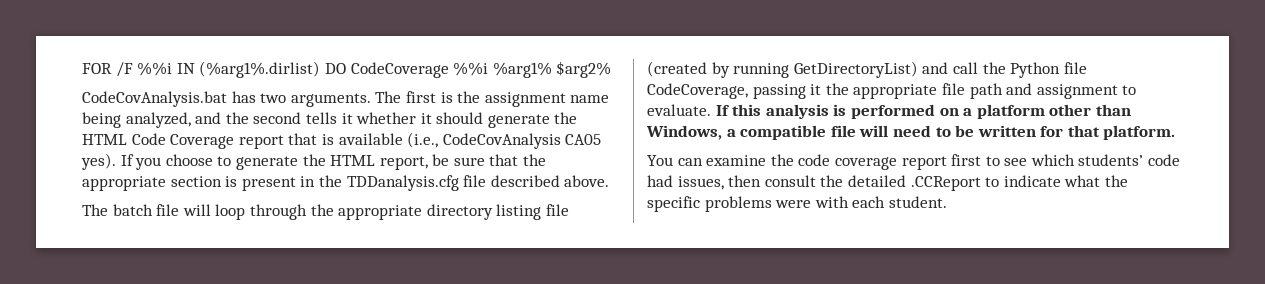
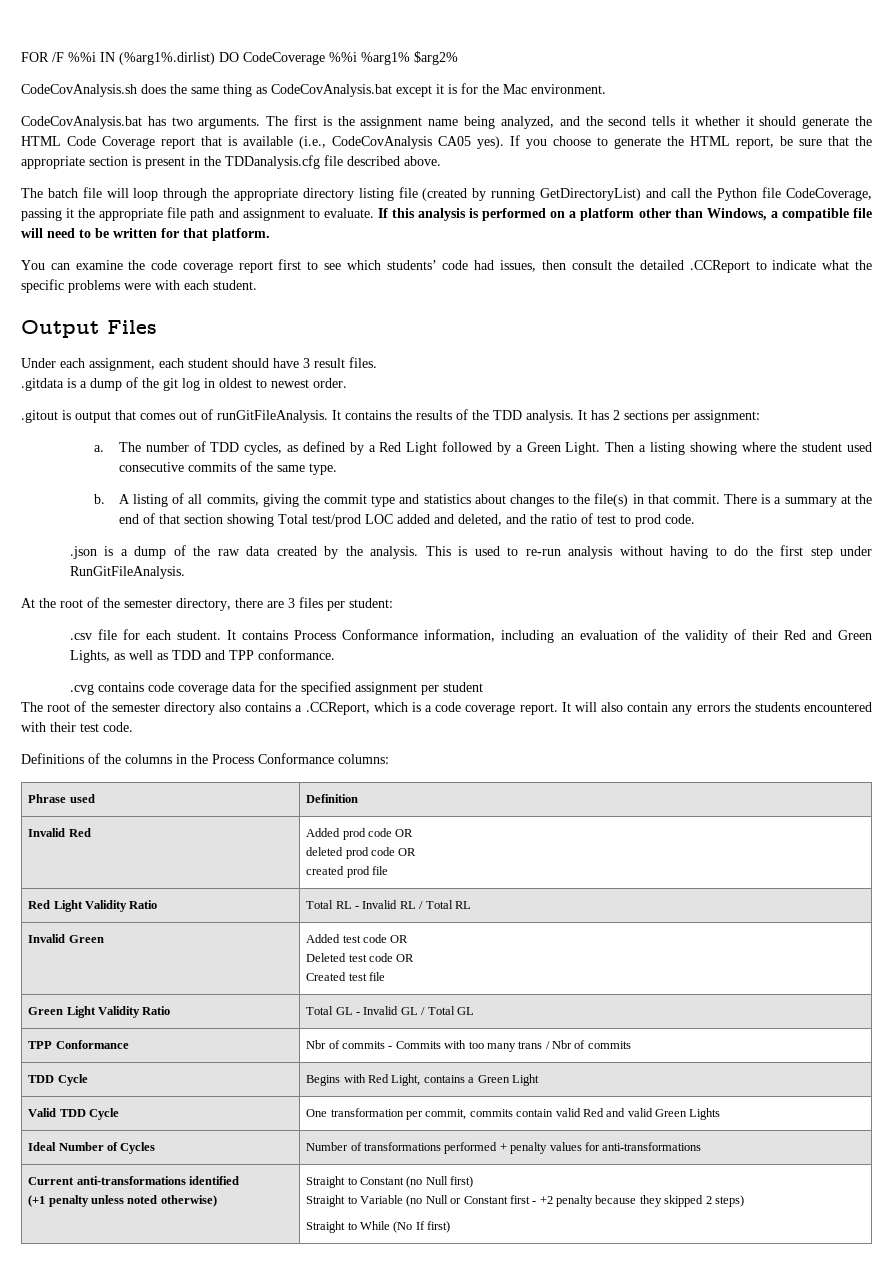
+ CodeCovAnalysis.sh does the same thing as CodeCovAnalysis.bat except it is for the Mac environment.
+ Output Files
+ Under each assignment, each student should have 3 result files.
+ .gitdata is a dump of the git log in oldest to newest order.
+ .gitout is output that comes out of runGitFileAnalysis. It contains the results of the TDD analysis. It has 2 sections per assignment:
+ a. The number of TDD cycles, as defined by a Red Light followed by a Green Light. Then a listing showing where the student used consecutive commits of the same type.
+ b. A listing of all commits, giving the commit type and statistics about changes to the file(s) in that commit. There is a summary at the end of that section showing Total test/prod LOC added and deleted, and the ratio of test to prod code.
+ .json is a dump of the raw data created by the analysis. This is used to re-run analysis without having to do the first step under RunGitFileAnalysis.
+ At the root of the semester directory, there are 3 files per student:
+ .csv file for each student. It contains Process Conformance information, including an evaluation of the validity of their Red and Green Lights, as well as TDD and TPP conformance.
+ .cvg contains code coverage data for the specified assignment per student
+ The root of the semester directory also contains a .CCReport, which is a code coverage report. It will also contain any errors the students encountered with their test code.
+ Definitions of the columns in the Process Conformance columns:
+ Phrase used | Definition
+ Invalid Red | Added prod code OR
+ deleted prod code OR
+ created prod file
+ Red Light Validity Ratio | Total RL - Invalid RL / Total RL
+ Invalid Green | Added test code OR
+ Deleted test code OR
+ Created test file
+ Green Light Validity Ratio | Total GL - Invalid GL / Total GL
+ TPP Conformance | Nbr of commits - Commits with too many trans / Nbr of commits
+ TDD Cycle | Begins with Red Light, contains a Green Light
+ Valid TDD Cycle | One transformation per commit, commits contain valid Red and valid Green Lights
+ Ideal Number of Cycles | Number of transformations performed + penalty values for anti-transformations
+ Current anti-transformations identified
+ (+1 penalty unless noted otherwise) | Straight to Constant (no Null first)
+ Straight to Variable (no Null or Constant first - +2 penalty because they skipped 2 steps)
+ Straight to While (No If first)

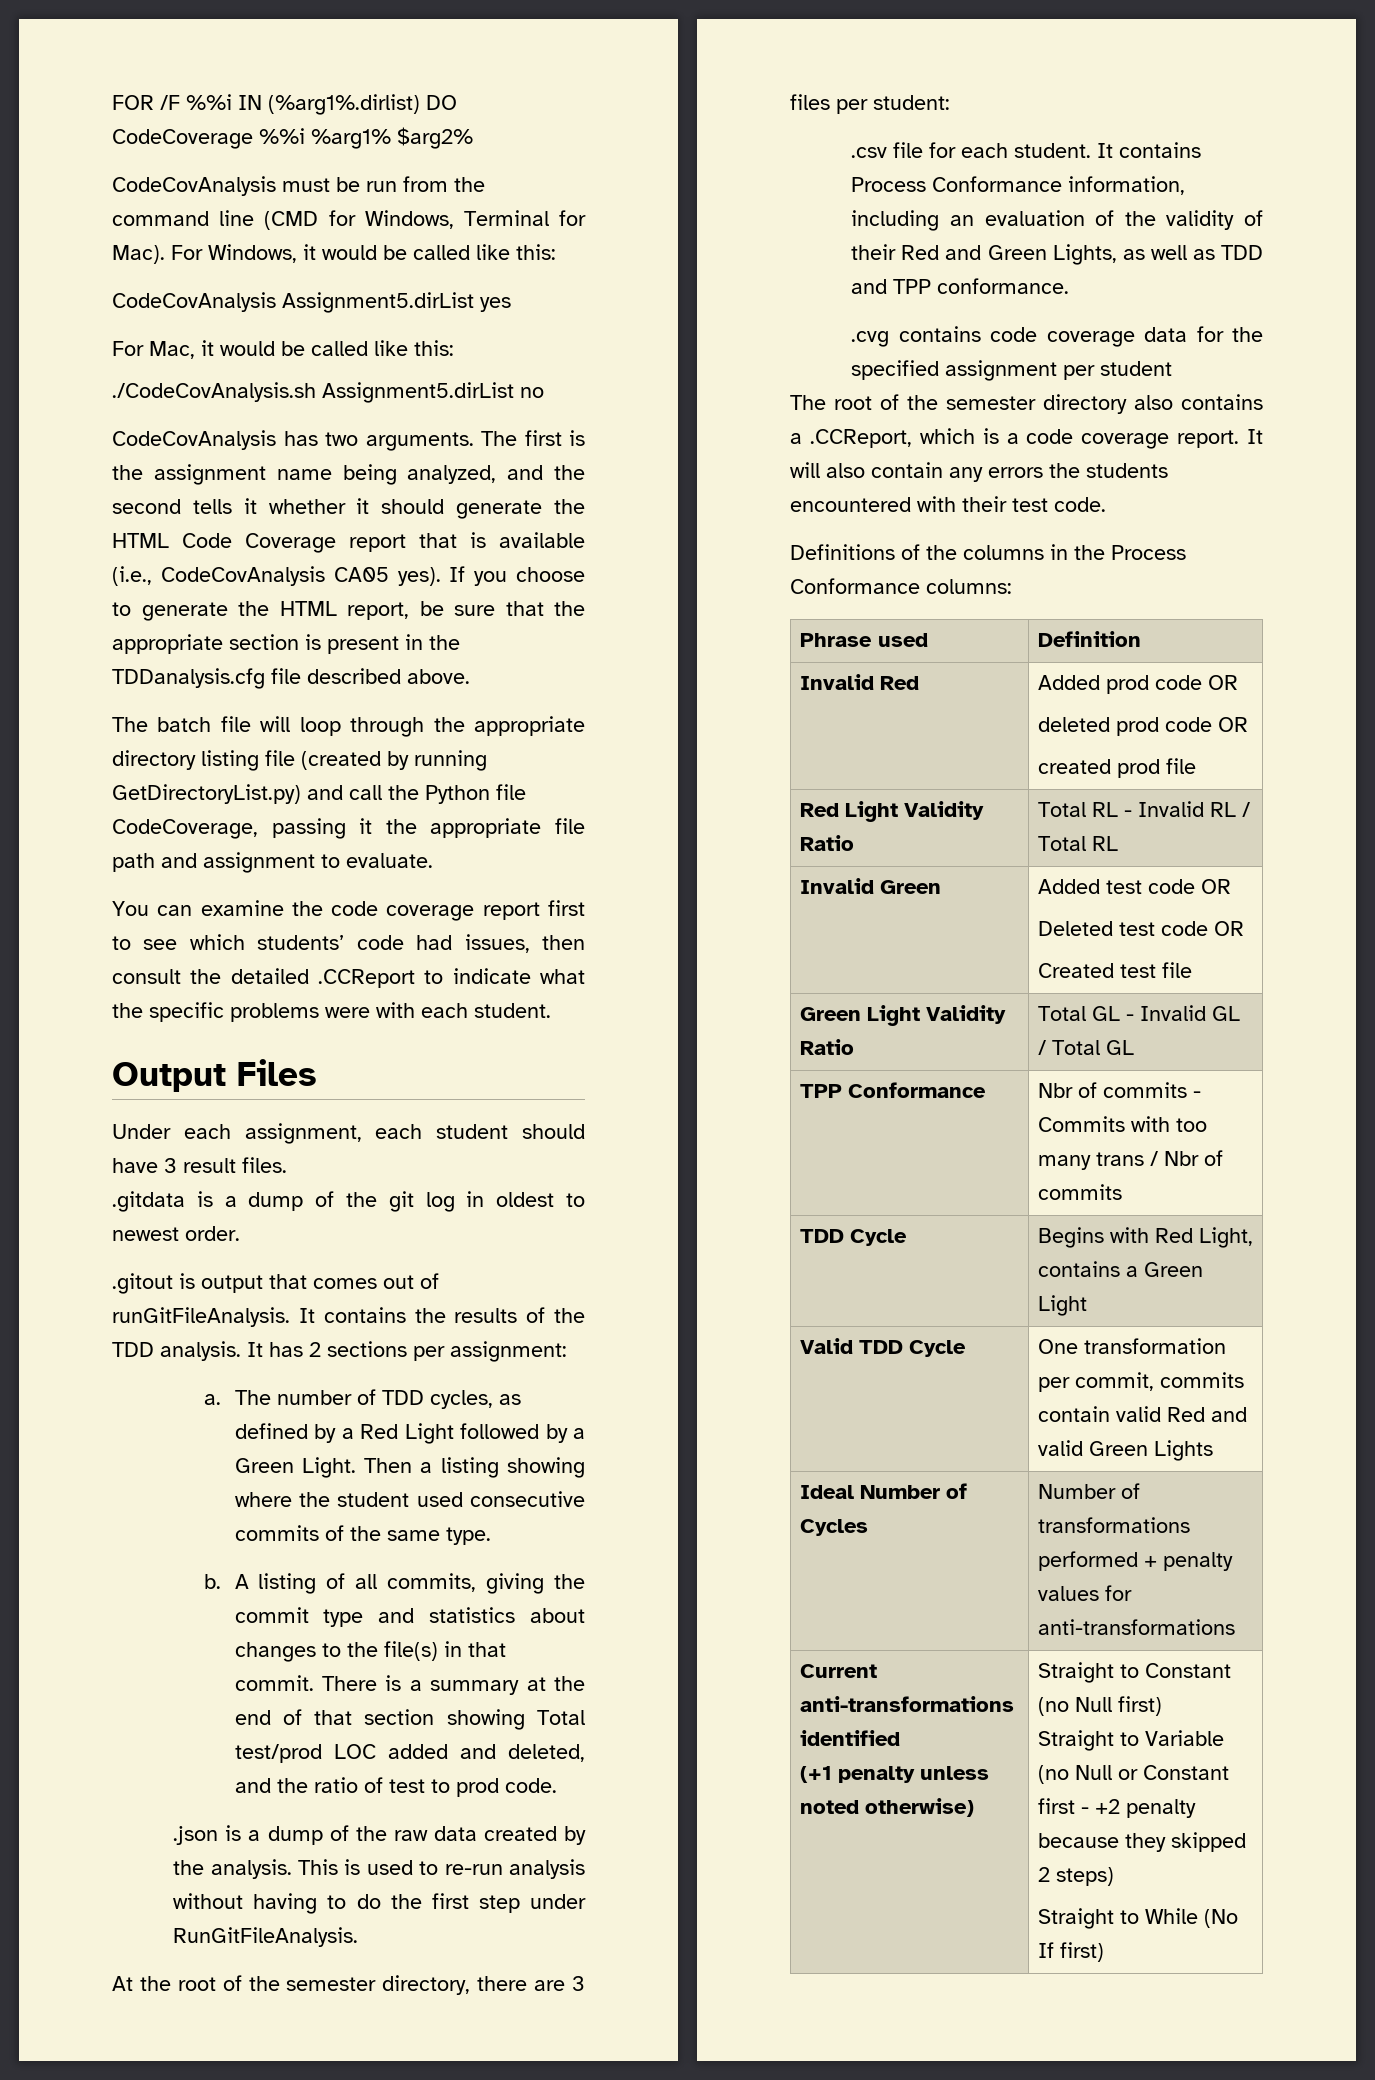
- CodeCovAnalysis.sh does the same thing as CodeCovAnalysis.bat except it is for the Mac environment.
- CodeCovAnalysis.bat has two arguments.
+ CodeCovAnalysis must be run from the command line (CMD for Windows, Terminal for Mac). For Windows, it would be called like this:
+ CodeCovAnalysis Assignment5.dirList yes
+ For Mac, it would be called like this:
+ ./CodeCovAnalysis.sh Assignment5.dirList no
+ CodeCovAnalysis has two arguments.
- The batch file will loop through the appropriate directory listing file (created by running GetDirectoryList) and call the Python file CodeCoverage, passing it the appropriate file path and assignment to evaluate. If this analysis is performed on a platform other than Windows, a compatible file will need to be written for that platform.
+ The batch file will loop through the appropriate directory listing file (created by running GetDirectoryList.py) and call the Python file CodeCoverage, passing it the appropriate file path and assignment to evaluate.

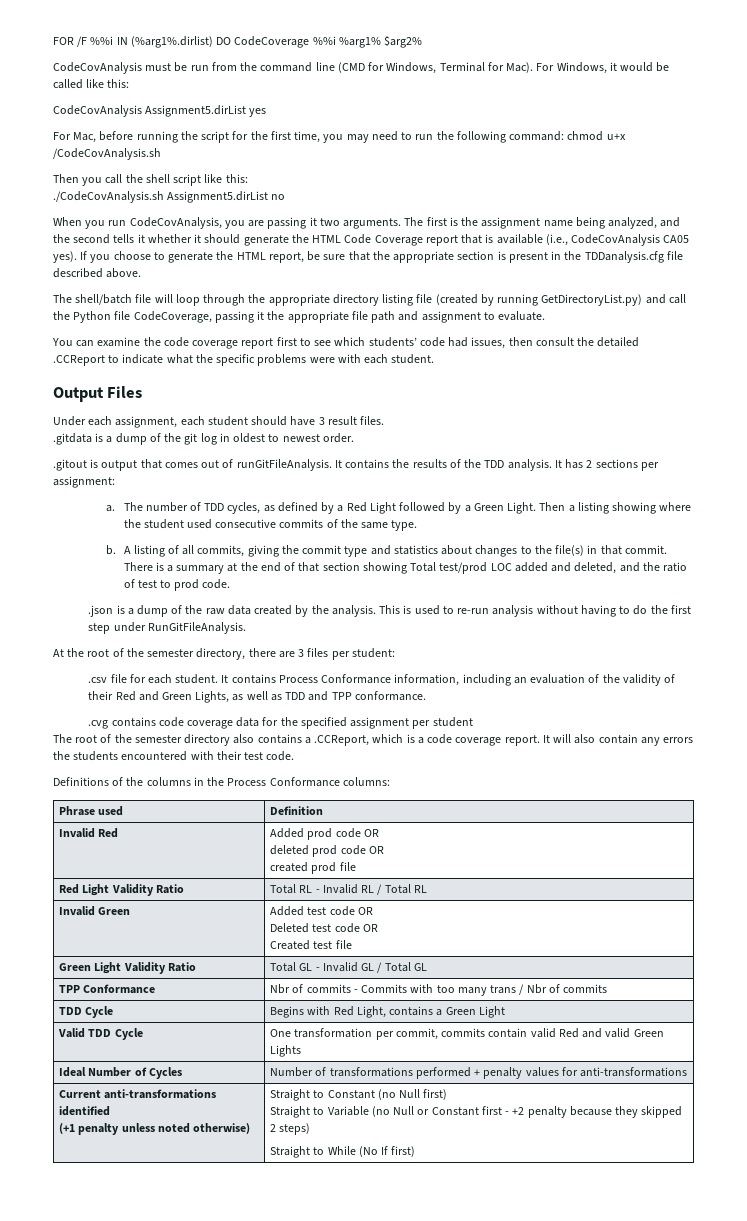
- For Mac, it would be called like this:
+ For Mac, before running the script for the first time, you may need to run the following command: chmod u+x /CodeCovAnalysis.sh
+ Then you call the shell script like this:
- CodeCovAnalysis has two arguments.
+ When you run CodeCovAnalysis, you are passing it two arguments.
- The batch file will loop through the appropriate directory listing file (created by running GetDirectoryList.py) and call the Python file CodeCoverage, passing it the appropriate file path and assignment to evaluate.
+ The shell/batch file will loop through the appropriate directory listing file (created by running GetDirectoryList.py) and call the Python file CodeCoverage, passing it the appropriate file path and assignment to evaluate.

